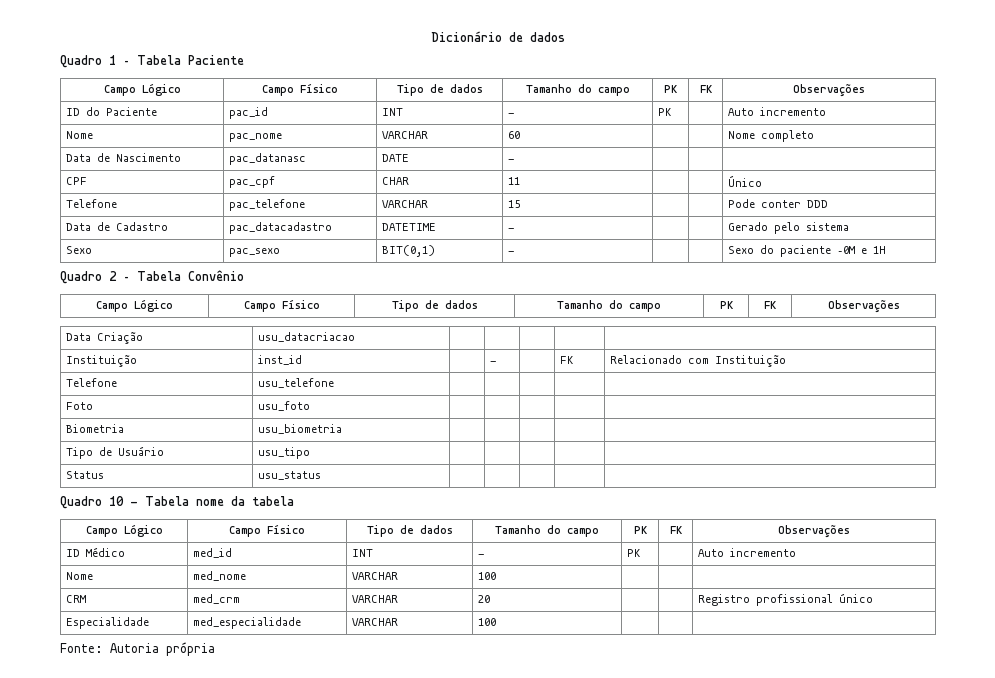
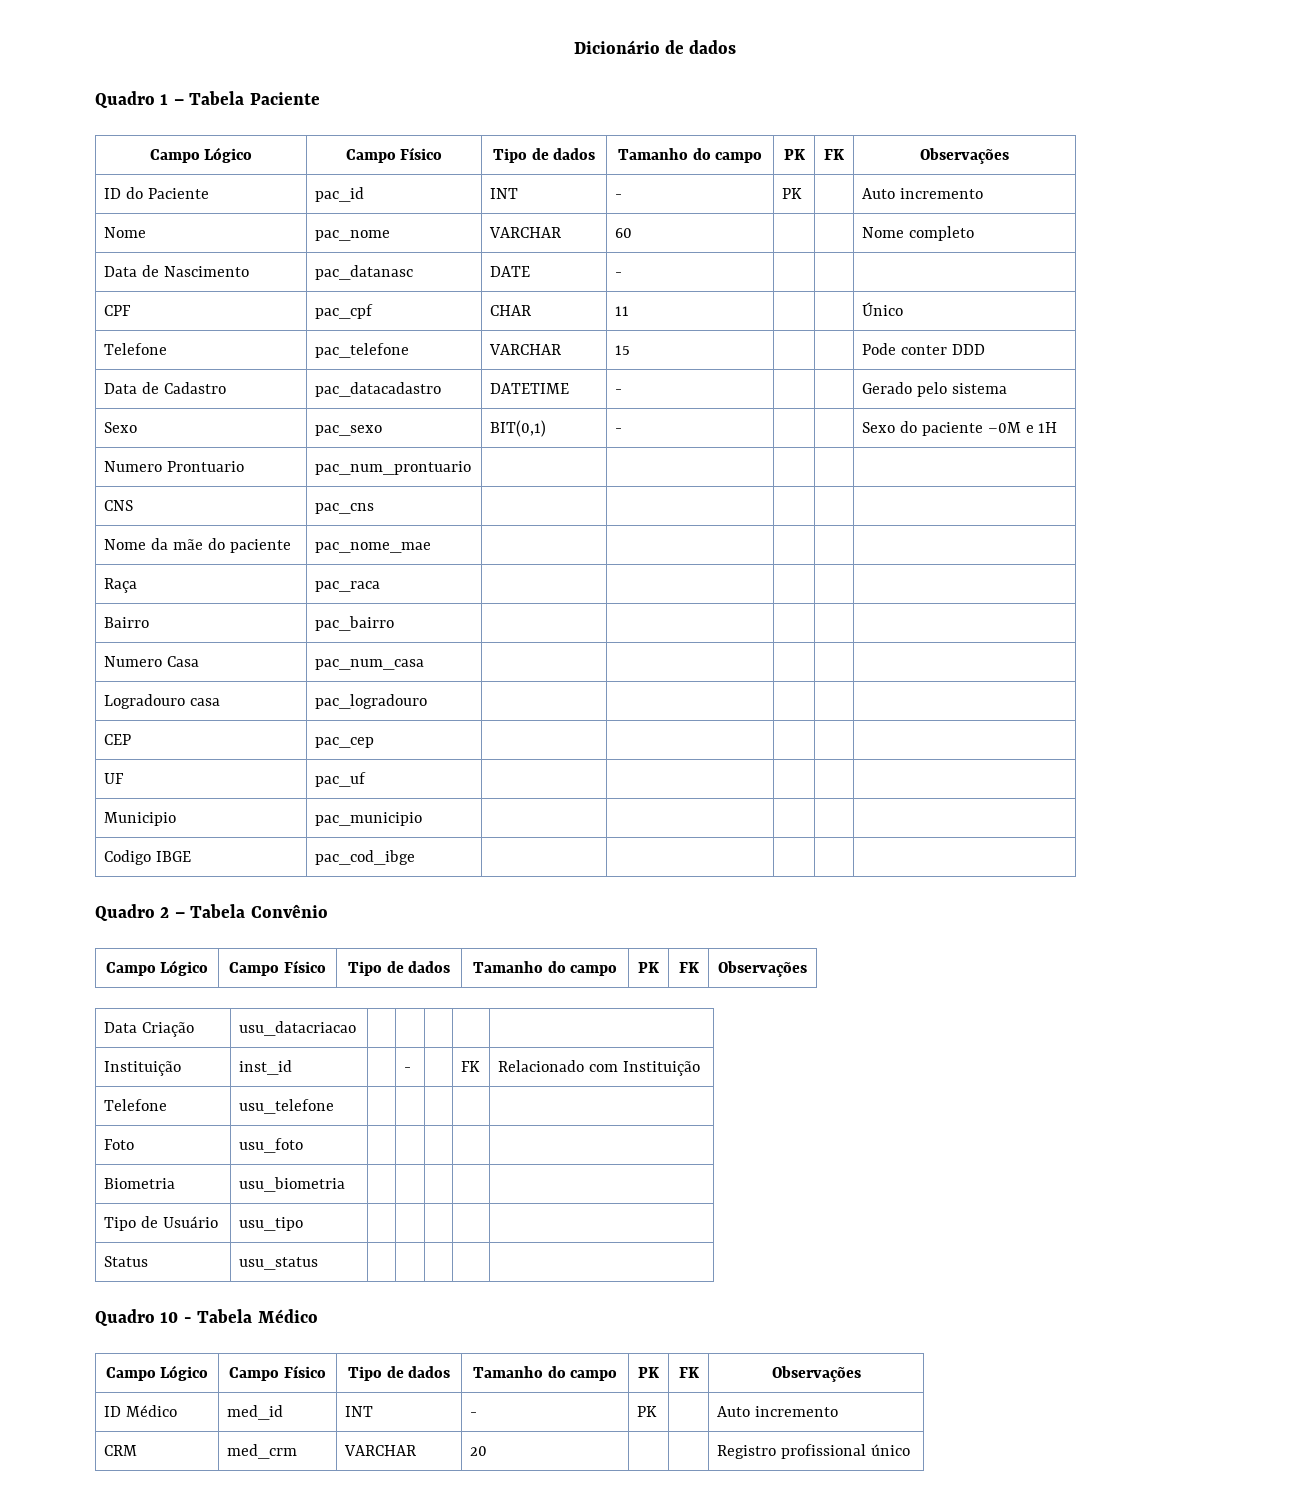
+ Numero Prontuario | pac_num_prontuario | | | | |
+ CNS | pac_cns | | | | |
+ Nome da mãe do paciente | pac_nome_mae | | | | |
+ Raça | pac_raca | | | | |
+ Bairro | pac_bairro | | | | |
+ Numero Casa | pac_num_casa | | | | |
+ Logradouro casa | pac_logradouro | | | | |
+ CEP | pac_cep | | | | |
+ UF | pac_uf | | | | |
+ Municipio | pac_municipio | | | | |
+ Codigo IBGE | pac_cod_ibge | | | | |
- Quadro 10 - Tabela nome da tabela
+ Quadro 10 - Tabela Médico
- Nome | med_nome | VARCHAR | 100 | | |
- Especialidade | med_especialidade | VARCHAR | 100 | | |
- Fonte: Autoria própria

